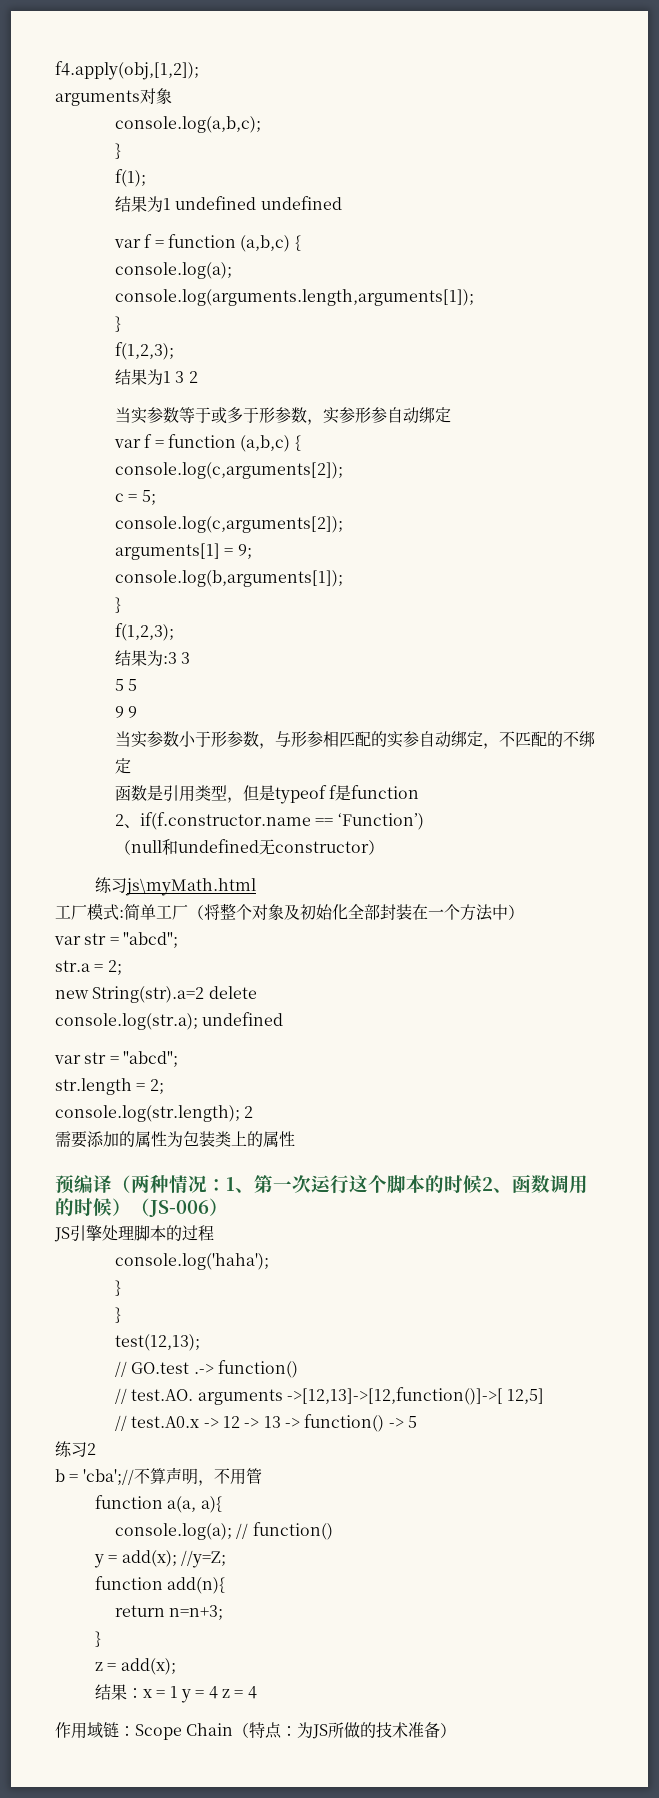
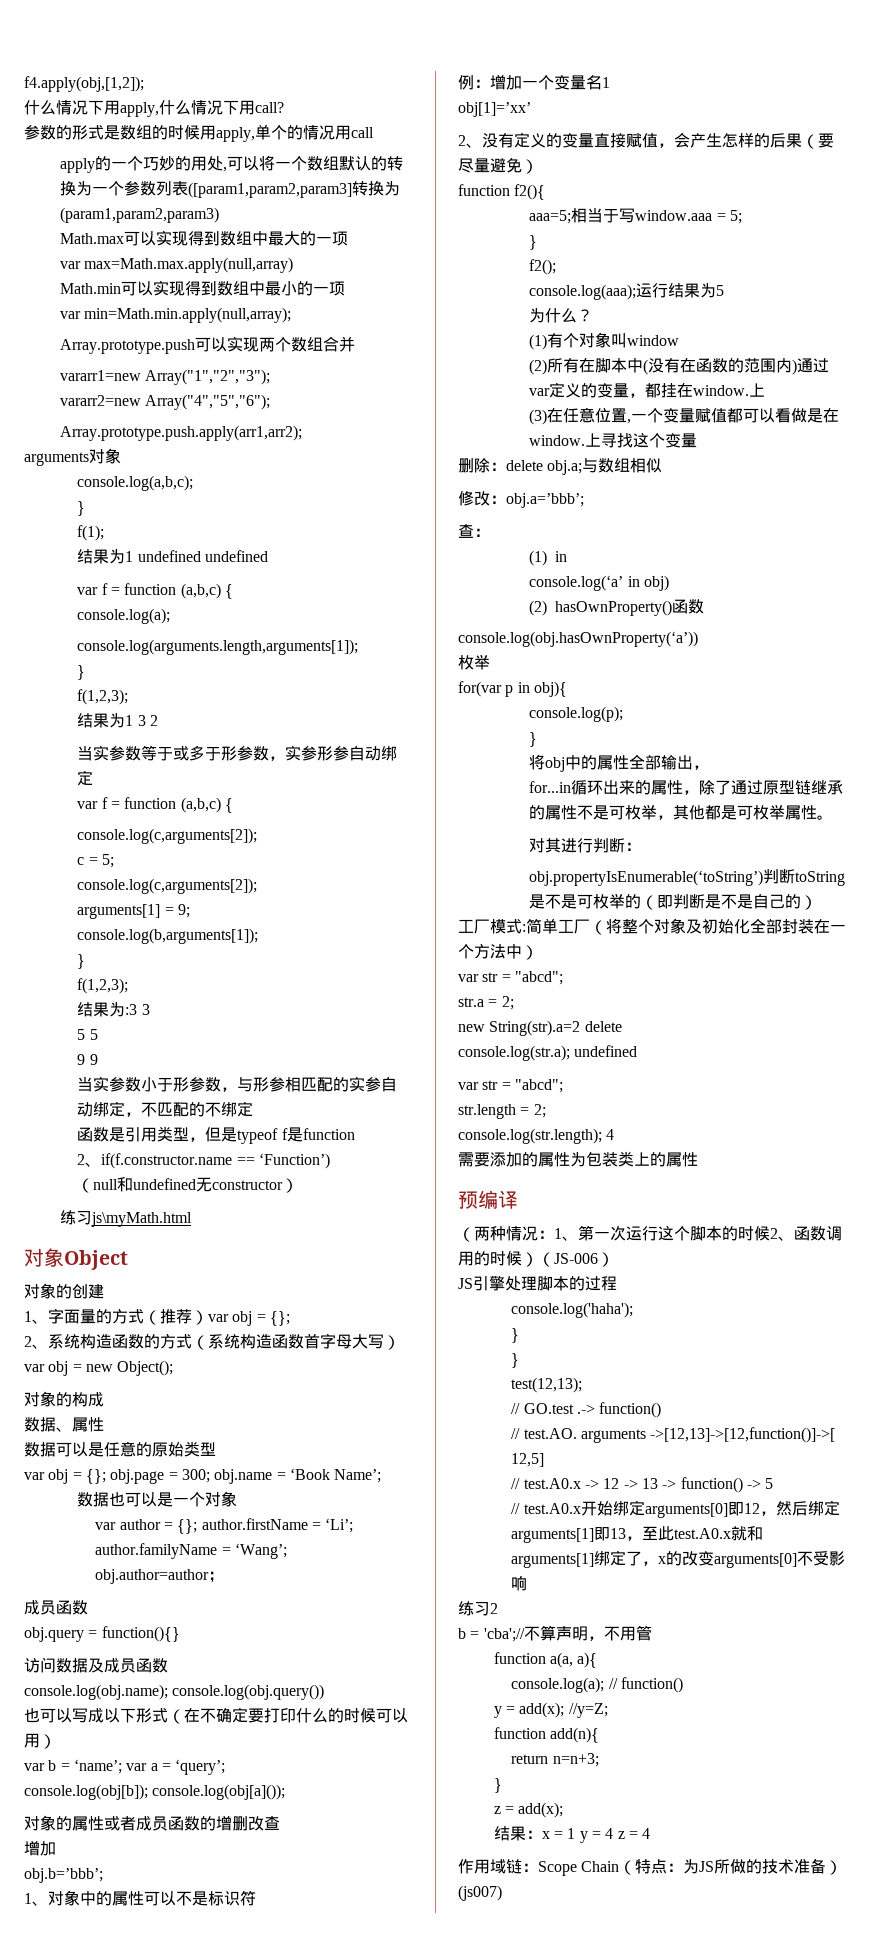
+ 什么情况下用apply,什么情况下用call?
+ 参数的形式是数组的时候用apply,单个的情况用call
+ apply的一个巧妙的用处,可以将一个数组默认的转换为一个参数列表([param1,param2,param3]转换为(param1,param2,param3)
+ Math.max可以实现得到数组中最大的一项
+ var max=Math.max.apply(null,array)
+ Math.min可以实现得到数组中最小的一项
+ var min=Math.min.apply(null,array);
+ Array.prototype.push可以实现两个数组合并
+ vararr1=new Array("1","2","3");
+ vararr2=new Array("4","5","6");
+ Array.prototype.push.apply(arr1,arr2);
+ 对象Object
+ 对象的创建
+ 1、字面量的方式（推荐）var obj = {};
+ 2、系统构造函数的方式（系统构造函数首字母大写）var obj = new Object();
+ 对象的构成
+ 数据、属性
+ 数据可以是任意的原始类型
+ var obj = {}; obj.page = 300; obj.name = ‘Book Name’;
+ 数据也可以是一个对象
+ var author = {}; author.firstName = ‘Li’; author.familyName = ‘Wang’; obj.author=author；
+ 成员函数
+ obj.query = function(){}
+ 访问数据及成员函数
+ console.log(obj.name); console.log(obj.query())
+ 也可以写成以下形式（在不确定要打印什么的时候可以用）
+ var b = ‘name’; var a = ‘query’;
+ console.log(obj[b]); console.log(obj[a]());
+ 对象的属性或者成员函数的增删改查
+ 增加
+ obj.b=’bbb’;
+ 1、对象中的属性可以不是标识符
+ 例：增加一个变量名1
+ obj[1]=’xx’
+ 2、没有定义的变量直接赋值，会产生怎样的后果（要尽量避免）
+ function f2(){
+ aaa=5;相当于写window.aaa = 5;
+ }
+ f2();
+ console.log(aaa);运行结果为5
+ 为什么？
+ (1)有个对象叫window
+ (2)所有在脚本中(没有在函数的范围内)通过var定义的变量，都挂在window.上
+ (3)在任意位置,一个变量赋值都可以看做是在window.上寻找这个变量
+ 删除：delete obj.a;与数组相似
+ 修改：obj.a=’bbb’;
+ 查：
+ (1) in
+ console.log(‘a’ in obj)
+ (2) hasOwnProperty()函数
+ console.log(obj.hasOwnProperty(‘a’))
+ 枚举
+ for(var p in obj){
+ console.log(p);
+ }
+ 将obj中的属性全部输出，
+ for...in循环出来的属性，除了通过原型链继承的属性不是可枚举，其他都是可枚举属性。
+ 对其进行判断：
+ obj.propertyIsEnumerable(‘toString’)判断toString是不是可枚举的（即判断是不是自己的）
- console.log(str.length); 2
+ console.log(str.length); 4
- 预编译（两种情况：1、第一次运行这个脚本的时候2、函数调用的时候）（JS-006）
+ 预编译
+ （两种情况：1、第一次运行这个脚本的时候2、函数调用的时候）（JS-006）
+ // test.A0.x开始绑定arguments[0]即12，然后绑定arguments[1]即13，至此test.A0.x就和arguments[1]绑定了，x的改变arguments[0]不受影响
- 作用域链：Scope Chain（特点：为JS所做的技术准备）
+ 作用域链：Scope Chain（特点：为JS所做的技术准备）(js007)

